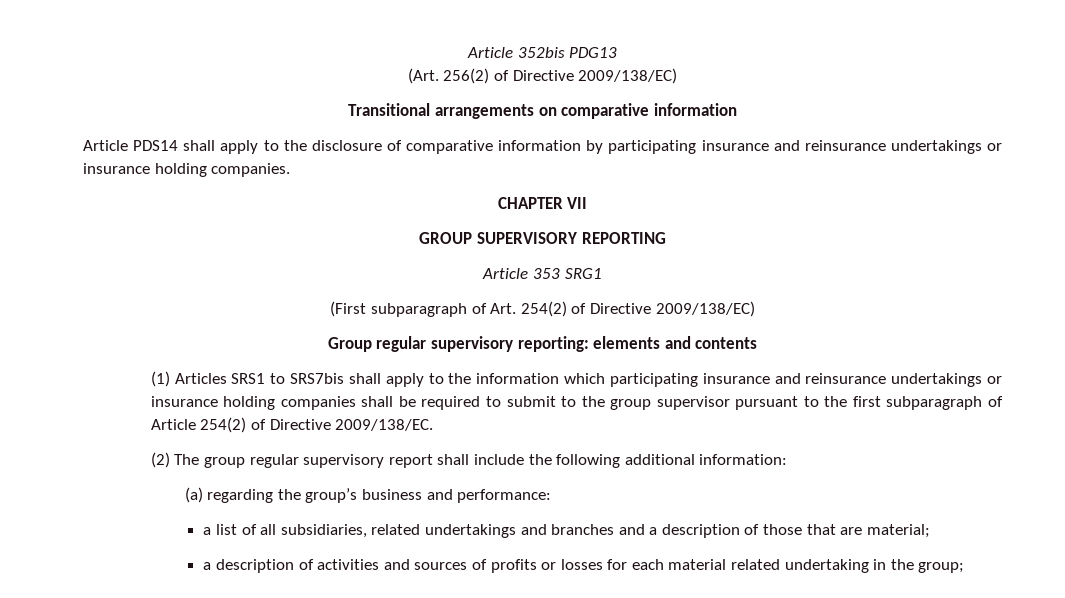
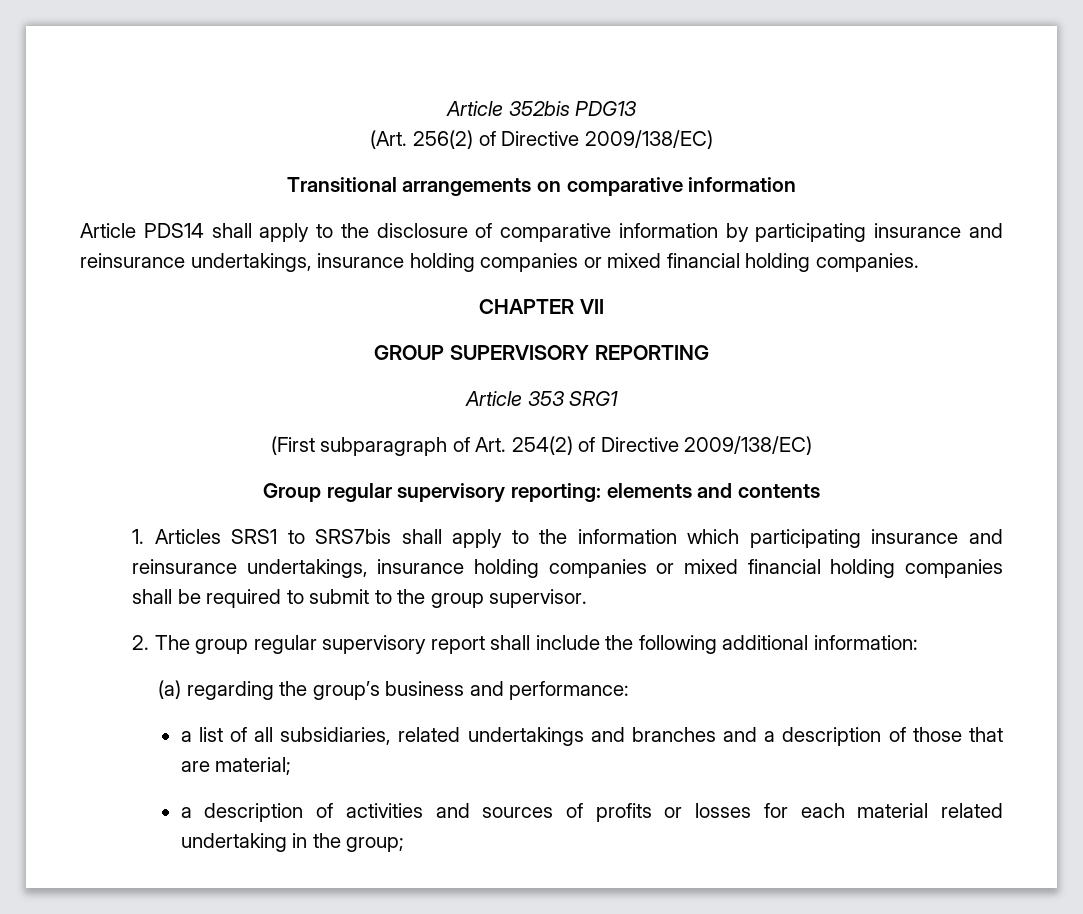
- Article PDS14 shall apply to the disclosure of comparative information by participating insurance and reinsurance undertakings or insurance holding companies.
+ Article PDS14 shall apply to the disclosure of comparative information by participating insurance and reinsurance undertakings, insurance holding companies or mixed financial holding companies.
- (1) Articles SRS1 to SRS7bis shall apply to the information which participating insurance and reinsurance undertakings or insurance holding companies shall be required to submit to the group supervisor pursuant to the first subparagraph of Article 254(2) of Directive 2009/138/EC.
- (2) The group regular supervisory report shall include the following additional information:
+ 1. Articles SRS1 to SRS7bis shall apply to the information which participating insurance and reinsurance undertakings, insurance holding companies or mixed financial holding companies shall be required to submit to the group supervisor.
+ 2. The group regular supervisory report shall include the following additional information:

